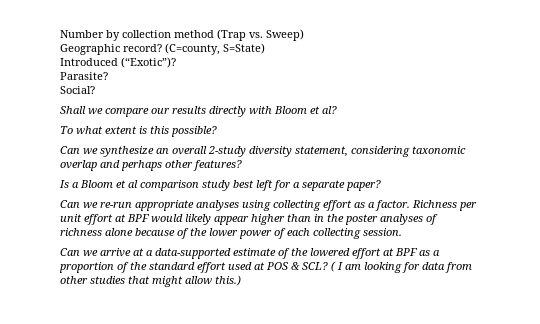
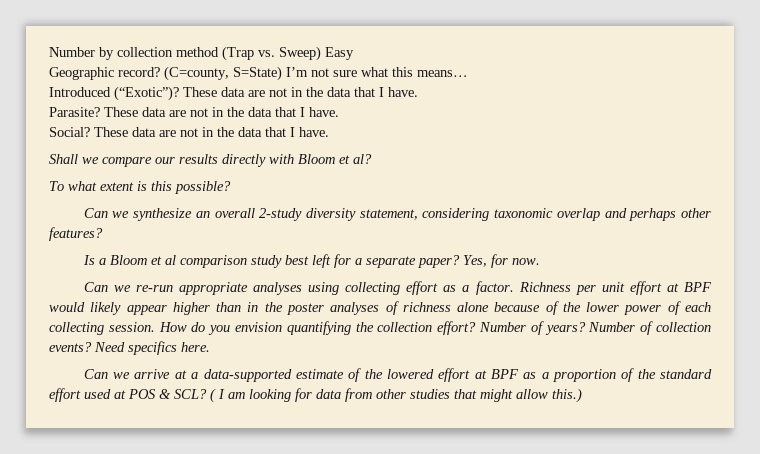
- Number by collection method (Trap vs. Sweep)
+ Number by collection method (Trap vs. Sweep) Easy
- (C=county, S=State)
- Introduced (“Exotic”)?
- Parasite?
- Social?
+ (C=county, S=State) I’m not sure what this means…
+ Introduced (“Exotic”)? These data are not in the data that I have.
+ Parasite? These data are not in the data that I have.
+ Social? These data are not in the data that I have.
+ Yes, for now.
+ How do you envision quantifying the collection effort? Number of years? Number of collection events? Need specifics here.

